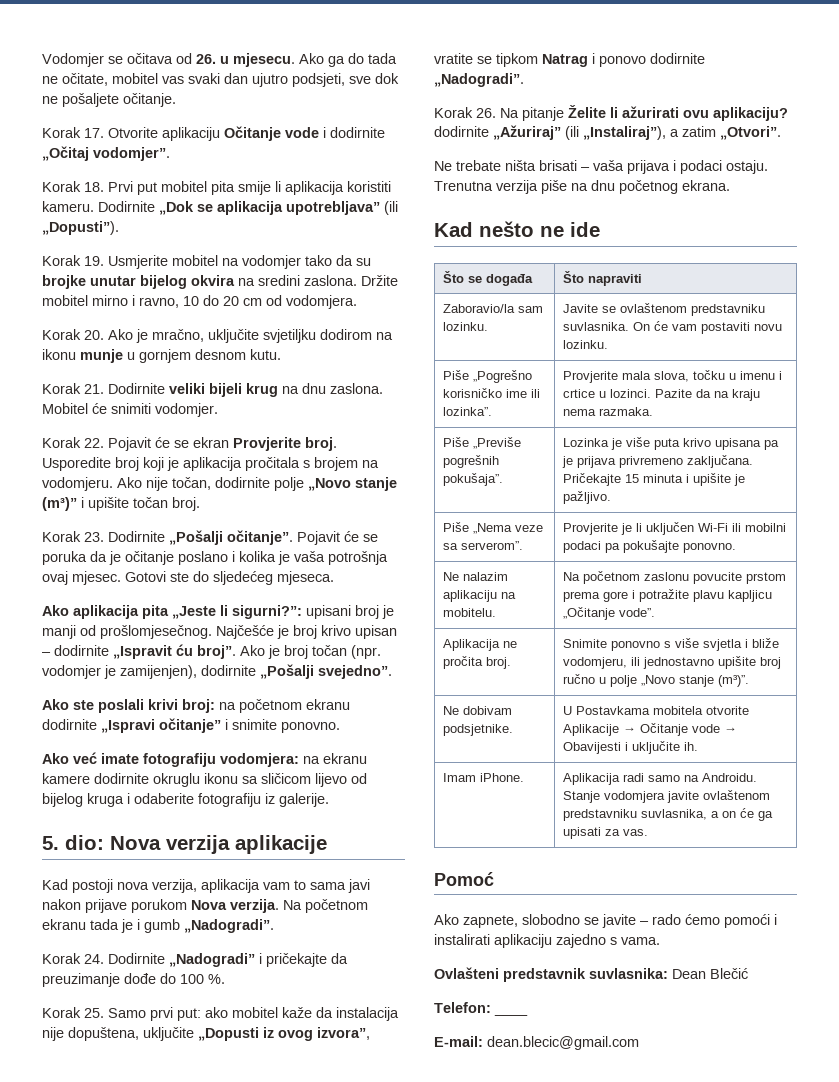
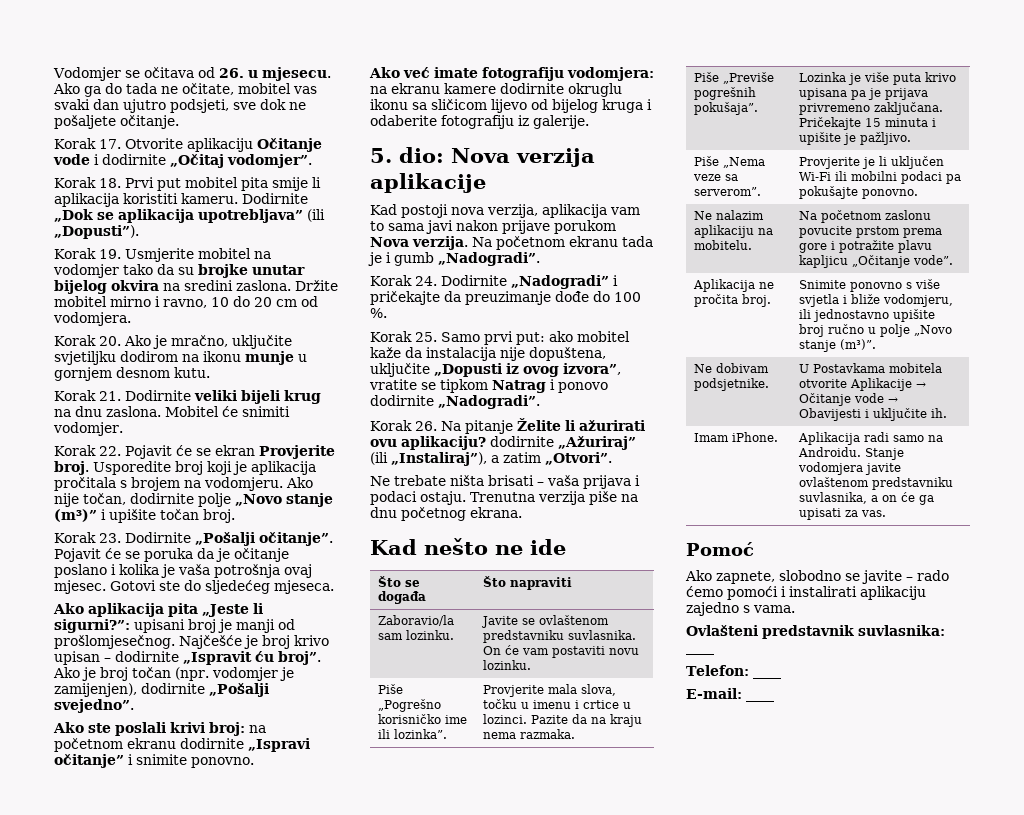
- Ovlašteni predstavnik suvlasnika: Dean Blečić
+ Ovlašteni predstavnik suvlasnika: ____
- E-mail: dean.blecic@gmail.com
+ E-mail: ____

